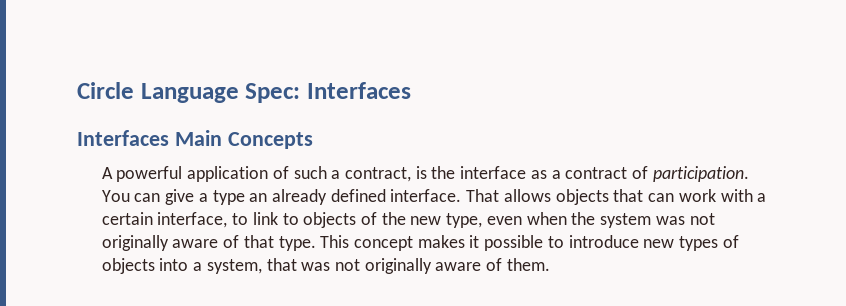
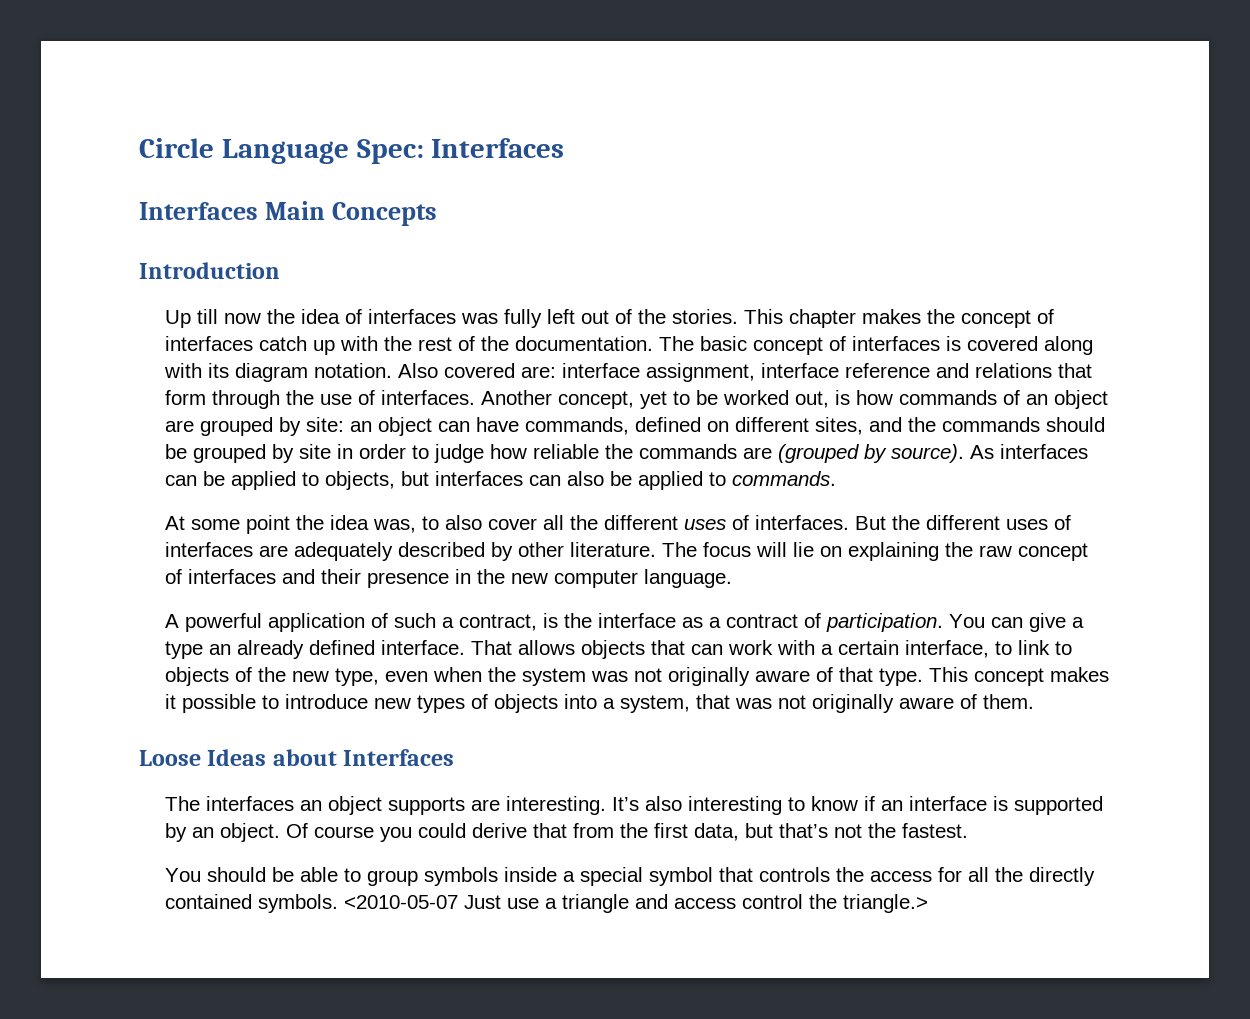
+ Introduction
+ Up till now the idea of interfaces was fully left out of the stories. This chapter makes the concept of interfaces catch up with the rest of the documentation. The basic concept of interfaces is covered along with its diagram notation. Also covered are: interface assignment, interface reference and relations that form through the use of interfaces. Another concept, yet to be worked out, is how commands of an object are grouped by site: an object can have commands, defined on different sites, and the commands should be grouped by site in order to judge how reliable the commands are (grouped by source). As interfaces can be applied to objects, but interfaces can also be applied to commands.
+ At some point the idea was, to also cover all the different uses of interfaces. But the different uses of interfaces are adequately described by other literature. The focus will lie on explaining the raw concept of interfaces and their presence in the new computer language.
+ Loose Ideas about Interfaces
+ The interfaces an object supports are interesting. It’s also interesting to know if an interface is supported by an object. Of course you could derive that from the first data, but that’s not the fastest.
+ You should be able to group symbols inside a special symbol that controls the access for all the directly contained symbols. <2010-05-07 Just use a triangle and access control the triangle.>

